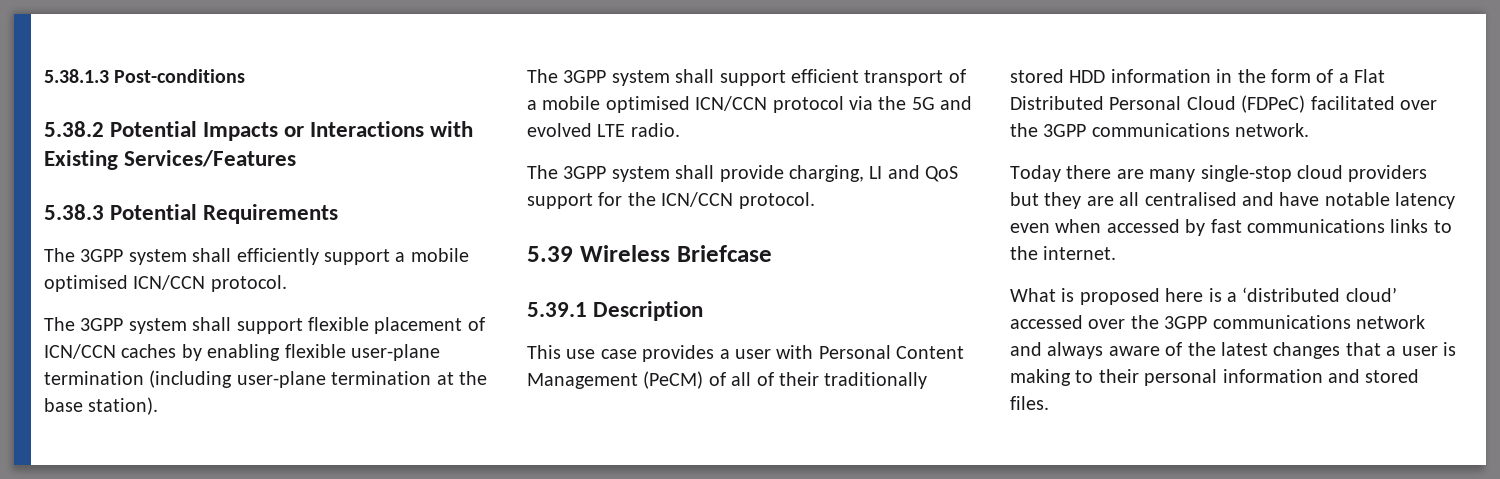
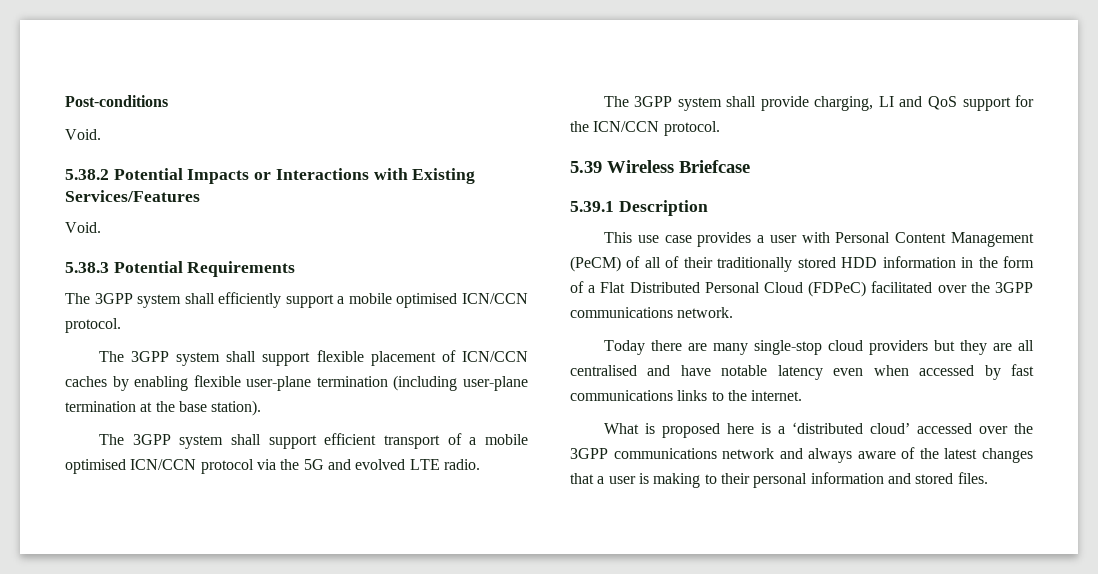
- 5.38.1.3 Post-conditions
+ Post-conditions
+ Void.
  5.38.2 Potential Impacts or Interactions with Existing Services/Features
+ Void.

